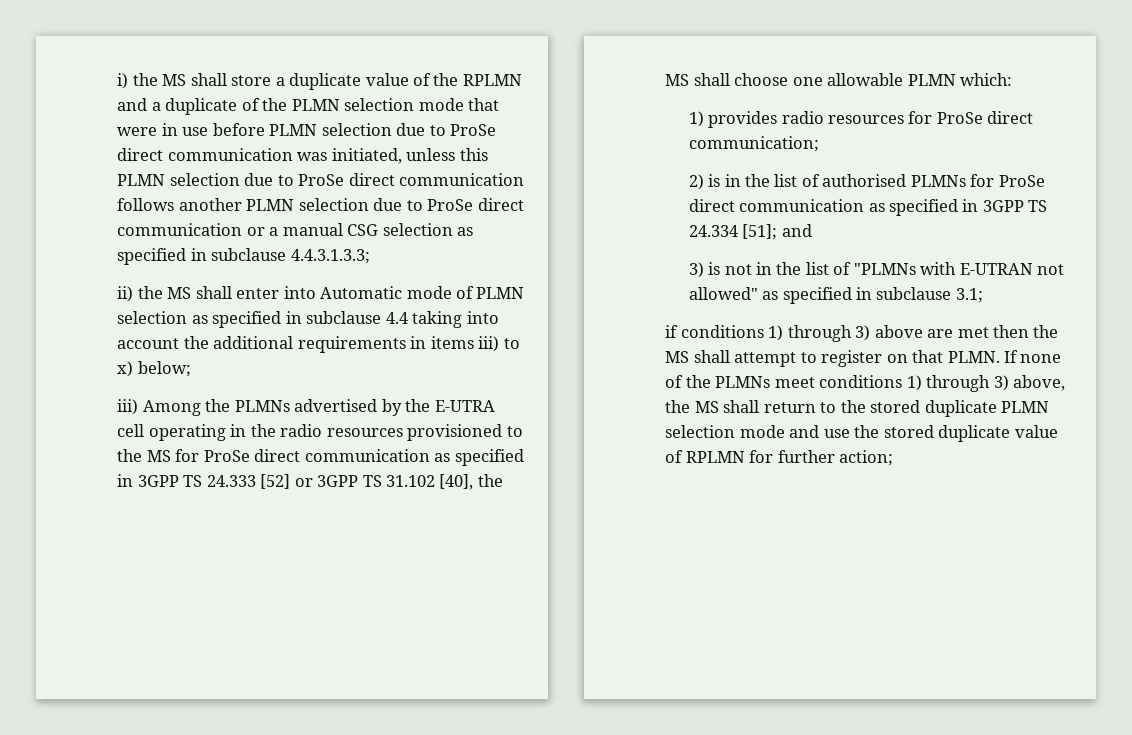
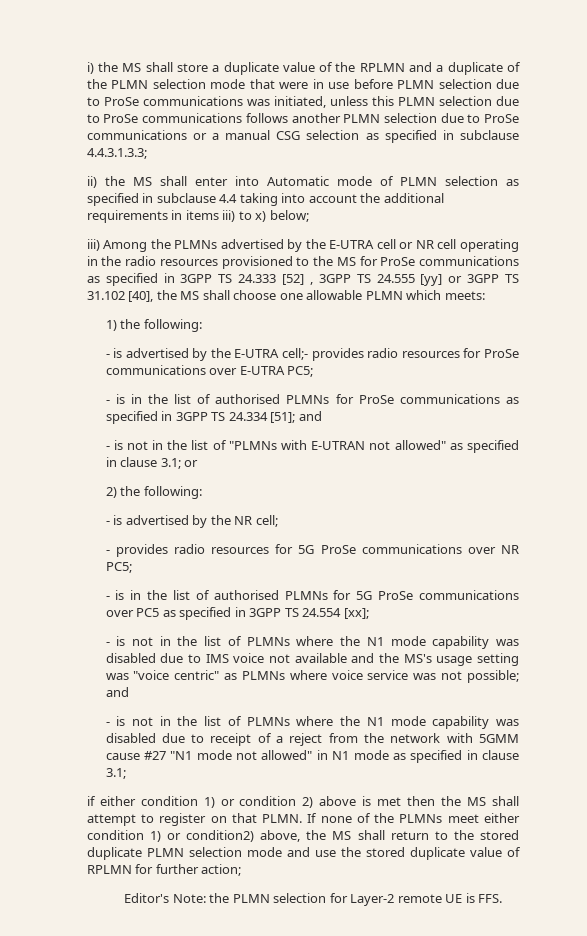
- i) the MS shall store a duplicate value of the RPLMN and a duplicate of the PLMN selection mode that were in use before PLMN selection due to ProSe direct communication was initiated, unless this PLMN selection due to ProSe direct communication follows another PLMN selection due to ProSe direct communication or a manual CSG selection as specified in subclause 4.4.3.1.3.3;
+ i) the MS shall store a duplicate value of the RPLMN and a duplicate of the PLMN selection mode that were in use before PLMN selection due to ProSe communications was initiated, unless this PLMN selection due to ProSe communications follows another PLMN selection due to ProSe communications or a manual CSG selection as specified in subclause 4.4.3.1.3.3;
- iii) Among the PLMNs advertised by the E-UTRA cell operating in the radio resources provisioned to the MS for ProSe direct communication as specified in 3GPP TS 24.333 [52] or 3GPP TS 31.102 [40], the MS shall choose one allowable PLMN which:
- 1) provides radio resources for ProSe direct communication;
- 2) is in the list of authorised PLMNs for ProSe direct communication as specified in 3GPP TS 24.334 [51];
+ iii) Among the PLMNs advertised by the E-UTRA cell or NR cell operating in the radio resources provisioned to the MS for ProSe communications as specified in 3GPP TS 24.333 [52] , 3GPP TS 24.555 [yy] or 3GPP TS 31.102 [40], the MS shall choose one allowable PLMN which meets:
+ 1) the following:
+ - is advertised by the E-UTRA cell;- provides radio resources for ProSe communications over E-UTRA PC5;
+ - is in the list of authorised PLMNs for ProSe communications as specified in 3GPP TS 24.334 [51];
- 3) is not in the list of "PLMNs with E-UTRAN not allowed" as specified in subclause 3.1;
- if conditions 1) through 3) above are met then the MS shall attempt to register on that PLMN.
+ - is not in the list of "PLMNs with E-UTRAN not allowed" as specified in clause 3.1; or
+ 2) the following:
+ - is advertised by the NR cell;
+ - provides radio resources for 5G ProSe communications over NR PC5;
+ - is in the list of authorised PLMNs for 5G ProSe communications over PC5 as specified in 3GPP TS 24.554 [xx];
+ - is not in the list of PLMNs where the N1 mode capability was disabled due to IMS voice not available and the MS's usage setting was "voice centric" as PLMNs where voice service was not possible; and
+ - is not in the list of PLMNs where the N1 mode capability was disabled due to receipt of a reject from the network with 5GMM cause #27 "N1 mode not allowed" in N1 mode as specified in clause 3.1;
+ if either condition 1) or condition 2) above is met then the MS shall attempt to register on that PLMN.
- If none of the PLMNs meet conditions 1) through 3) above, the MS shall return to the stored duplicate PLMN selection mode and use the stored duplicate value of RPLMN for further action;
+ If none of the PLMNs meet either condition 1) or condition2) above, the MS shall return to the stored duplicate PLMN selection mode and use the stored duplicate value of RPLMN for further action;
+ Editor's Note: the PLMN selection for Layer-2 remote UE is FFS.

